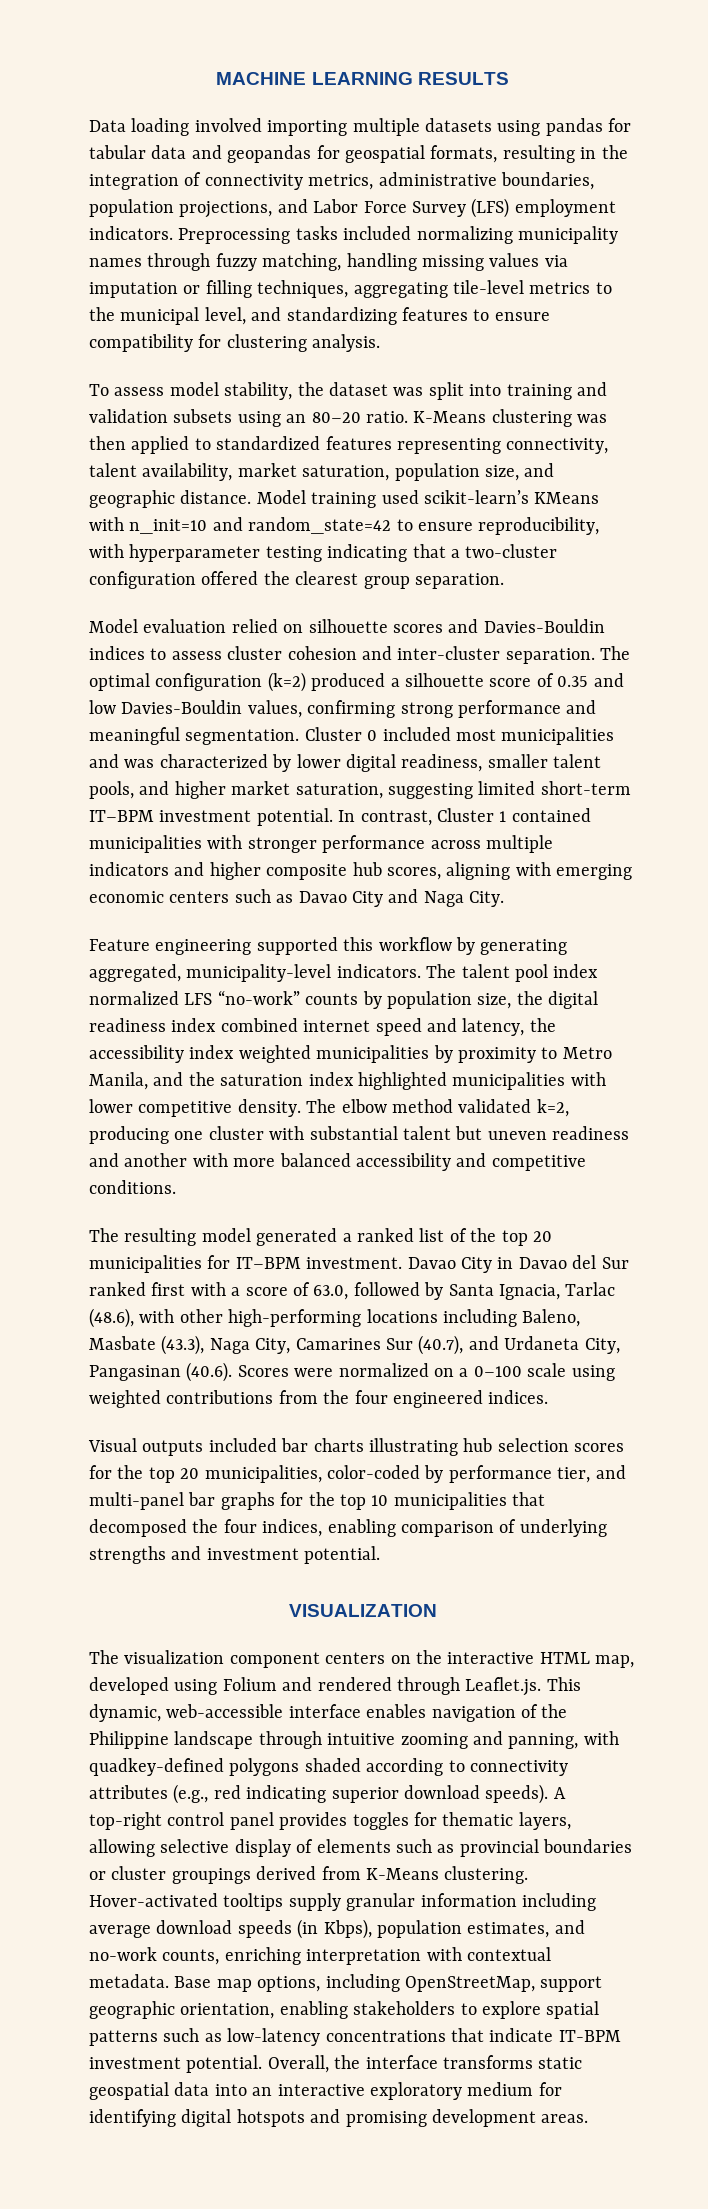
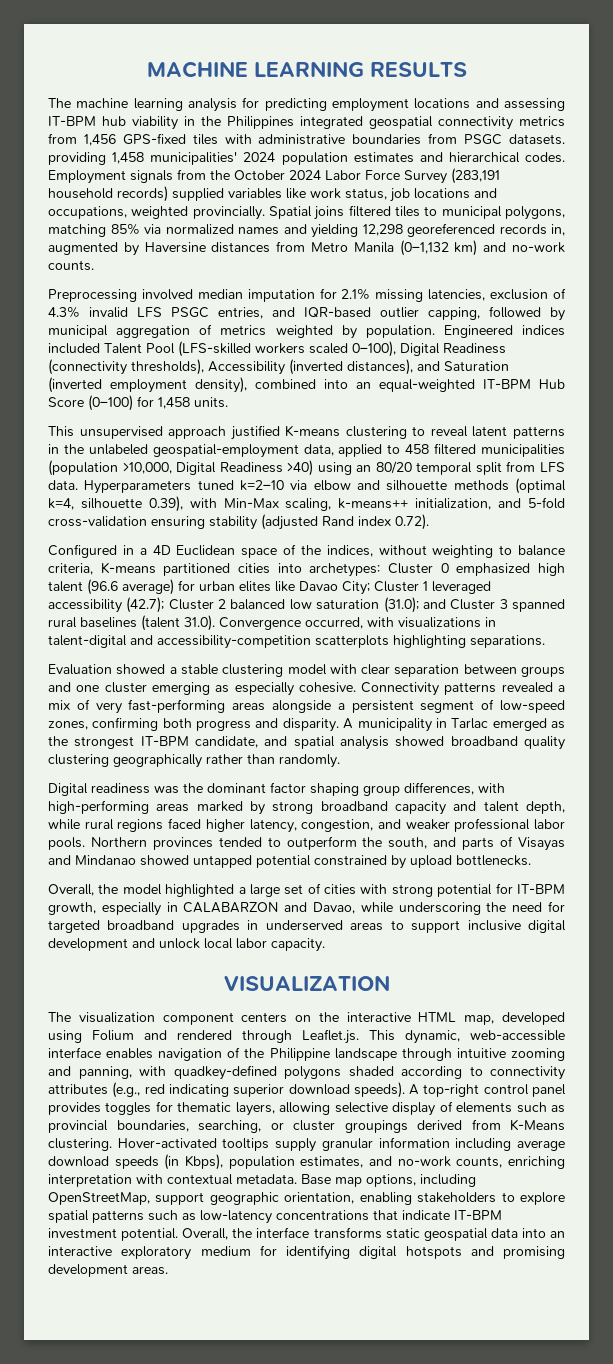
- Data loading involved importing multiple datasets using pandas for tabular data and geopandas for geospatial formats, resulting in the integration of connectivity metrics, administrative boundaries, population projections, and Labor Force Survey (LFS) employment indicators. Preprocessing tasks included normalizing municipality names through fuzzy matching, handling missing values via imputation or filling techniques, aggregating tile-level metrics to the municipal level, and standardizing features to ensure compatibility for clustering analysis.
- To assess model stability, the dataset was split into training and validation subsets using an 80–20 ratio. K-Means clustering was then applied to standardized features representing connectivity, talent availability, market saturation, population size, and geographic distance. Model training used scikit-learn’s KMeans with n_init=10 and random_state=42 to ensure reproducibility, with hyperparameter testing indicating that a two-cluster configuration offered the clearest group separation.
- Model evaluation relied on silhouette scores and Davies-Bouldin indices to assess cluster cohesion and inter-cluster separation. The optimal configuration (k=2) produced a silhouette score of 0.35 and low Davies-Bouldin values, confirming strong performance and meaningful segmentation. Cluster 0 included most municipalities and was characterized by lower digital readiness, smaller talent pools, and higher market saturation, suggesting limited short-term IT–BPM investment potential. In contrast, Cluster 1 contained municipalities with stronger performance across multiple indicators and higher composite hub scores, aligning with emerging economic centers such as Davao City and Naga City.
- Feature engineering supported this workflow by generating aggregated, municipality-level indicators. The talent pool index normalized LFS “no-work” counts by population size, the digital readiness index combined internet speed and latency, the accessibility index weighted municipalities by proximity to Metro Manila, and the saturation index highlighted municipalities with lower competitive density. The elbow method validated k=2, producing one cluster with substantial talent but uneven readiness and another with more balanced accessibility and competitive conditions.
- The resulting model generated a ranked list of the top 20 municipalities for IT–BPM investment. Davao City in Davao del Sur ranked first with a score of 63.0, followed by Santa Ignacia, Tarlac (48.6), with other high-performing locations including Baleno, Masbate (43.3), Naga City, Camarines Sur (40.7), and Urdaneta City, Pangasinan (40.6). Scores were normalized on a 0–100 scale using weighted contributions from the four engineered indices.
- Visual outputs included bar charts illustrating hub selection scores for the top 20 municipalities, color-coded by performance tier, and multi-panel bar graphs for the top 10 municipalities that decomposed the four indices, enabling comparison of underlying strengths and investment potential.
+ The machine learning analysis for predicting employment locations and assessing IT-BPM hub viability in the Philippines integrated geospatial connectivity metrics from 1,456 GPS-fixed tiles with administrative boundaries from PSGC datasets. providing 1,458 municipalities' 2024 population estimates and hierarchical codes. Employment signals from the October 2024 Labor Force Survey (283,191 household records) supplied variables like work status, job locations and occupations, weighted provincially. Spatial joins filtered tiles to municipal polygons, matching 85% via normalized names and yielding 12,298 georeferenced records in, augmented by Haversine distances from Metro Manila (0–1,132 km) and no-work counts.
+ Preprocessing involved median imputation for 2.1% missing latencies, exclusion of 4.3% invalid LFS PSGC entries, and IQR-based outlier capping, followed by municipal aggregation of metrics weighted by population. Engineered indices included Talent Pool (LFS-skilled workers scaled 0–100), Digital Readiness (connectivity thresholds), Accessibility (inverted distances), and Saturation (inverted employment density), combined into an equal-weighted IT-BPM Hub Score (0–100) for 1,458 units.
+ This unsupervised approach justified K-means clustering to reveal latent patterns in the unlabeled geospatial-employment data, applied to 458 filtered municipalities (population >10,000, Digital Readiness >40) using an 80/20 temporal split from LFS data. Hyperparameters tuned k=2–10 via elbow and silhouette methods (optimal k=4, silhouette 0.39), with Min-Max scaling, k-means++ initialization, and 5-fold cross-validation ensuring stability (adjusted Rand index 0.72).
+ Configured in a 4D Euclidean space of the indices, without weighting to balance criteria, K-means partitioned cities into archetypes: Cluster 0 emphasized high talent (96.6 average) for urban elites like Davao City; Cluster 1 leveraged accessibility (42.7); Cluster 2 balanced low saturation (31.0); and Cluster 3 spanned rural baselines (talent 31.0). Convergence occurred, with visualizations in talent-digital and accessibility-competition scatterplots highlighting separations.
+ Evaluation showed a stable clustering model with clear separation between groups and one cluster emerging as especially cohesive. Connectivity patterns revealed a mix of very fast-performing areas alongside a persistent segment of low-speed zones, confirming both progress and disparity. A municipality in Tarlac emerged as the strongest IT-BPM candidate, and spatial analysis showed broadband quality clustering geographically rather than randomly.
+ Digital readiness was the dominant factor shaping group differences, with high-performing areas marked by strong broadband capacity and talent depth, while rural regions faced higher latency, congestion, and weaker professional labor pools. Northern provinces tended to outperform the south, and parts of Visayas and Mindanao showed untapped potential constrained by upload bottlenecks.
+ Overall, the model highlighted a large set of cities with strong potential for IT-BPM growth, especially in CALABARZON and Davao, while underscoring the need for targeted broadband upgrades in underserved areas to support inclusive digital development and unlock local labor capacity.
- A top-right control panel provides toggles for thematic layers, allowing selective display of elements such as provincial boundaries or cluster groupings derived from K-Means clustering.
+ A top-right control panel provides toggles for thematic layers, allowing selective display of elements such as provincial boundaries, searching, or cluster groupings derived from K-Means clustering.

